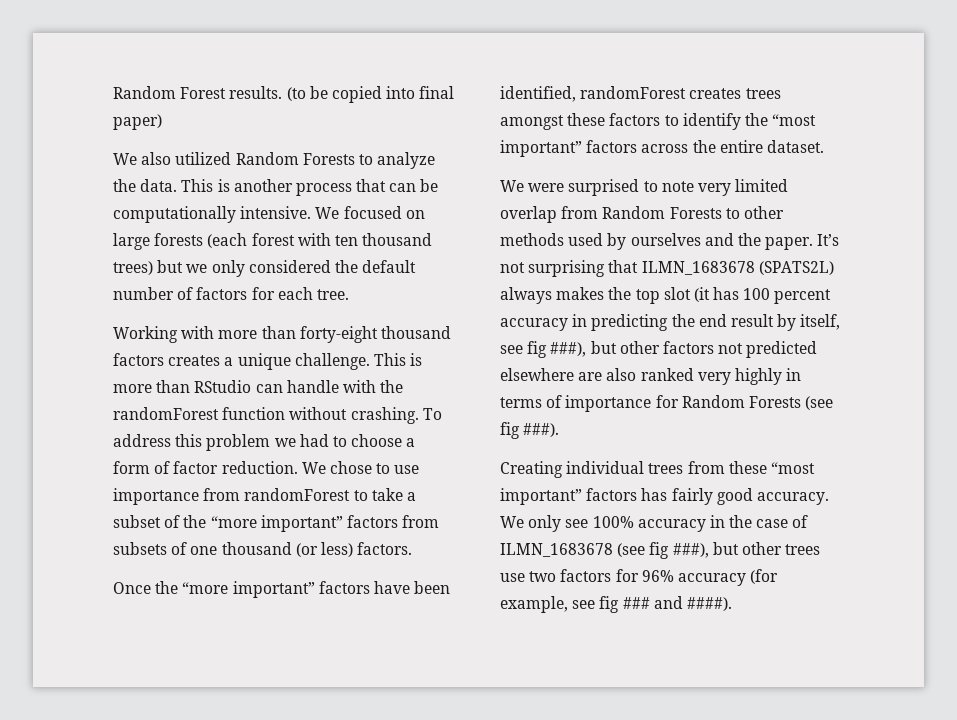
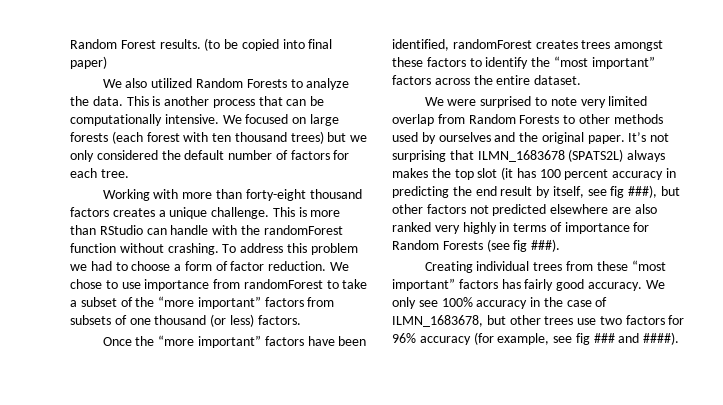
- We were surprised to note very limited overlap from Random Forests to other methods used by ourselves and the paper.
+ We were surprised to note very limited overlap from Random Forests to other methods used by ourselves and the original paper.
- We only see 100% accuracy in the case of ILMN_1683678 (see fig ###), but other trees use two factors for 96% accuracy (for example, see fig ### and ####).
+ We only see 100% accuracy in the case of ILMN_1683678, but other trees use two factors for 96% accuracy (for example, see fig ### and ####).

